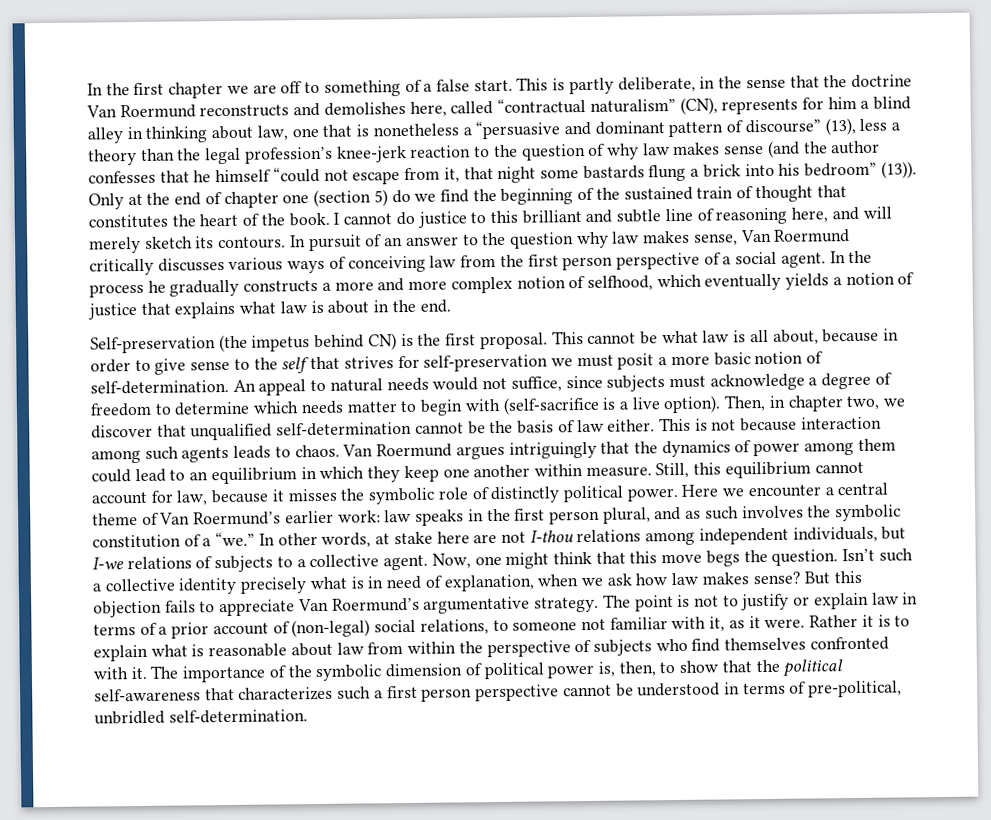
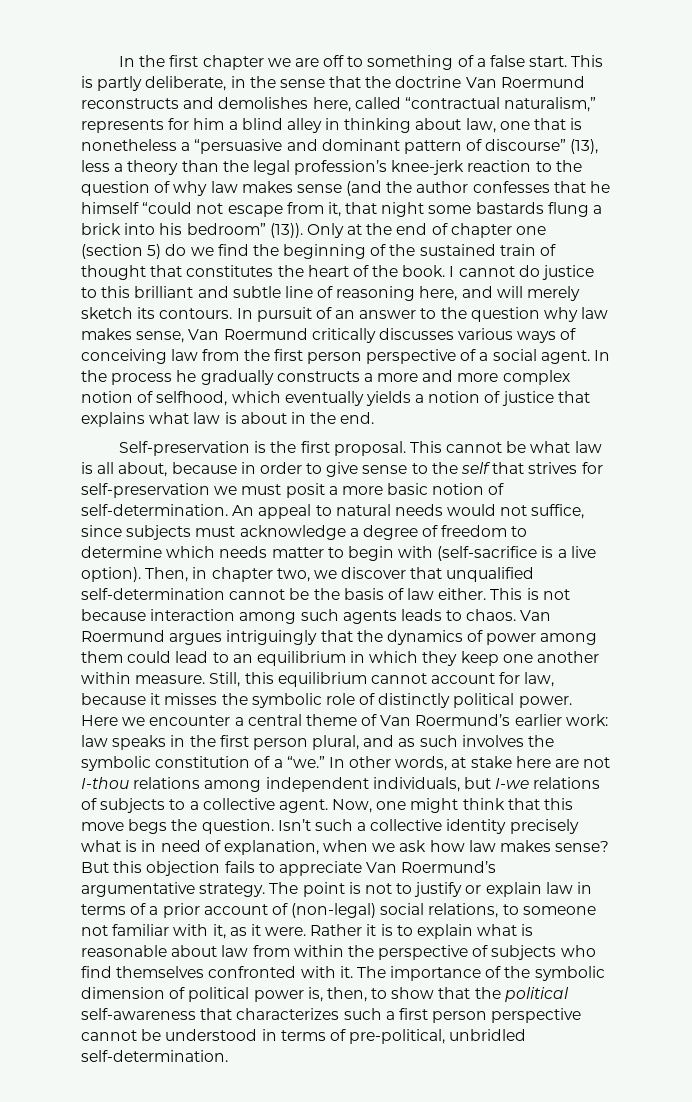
- This is partly deliberate, in the sense that the doctrine Van Roermund reconstructs and demolishes here, called “contractual naturalism” (CN), represents for him a blind alley in thinking about law, one that is nonetheless a “persuasive and dominant pattern of discourse” (13), less a theory than the legal profession’s knee-jerk reaction to the question of why law makes sense (and the author confesses that he himself “could not escape from it, that night some bastards flung a brick into his bedroom” (13)).
+ This is partly deliberate, in the sense that the doctrine Van Roermund reconstructs and demolishes here, called “contractual naturalism,” represents for him a blind alley in thinking about law, one that is nonetheless a “persuasive and dominant pattern of discourse” (13), less a theory than the legal profession’s knee-jerk reaction to the question of why law makes sense (and the author confesses that he himself “could not escape from it, that night some bastards flung a brick into his bedroom” (13)).
- Self-preservation (the impetus behind CN) is the first proposal.
+ Self-preservation is the first proposal.

